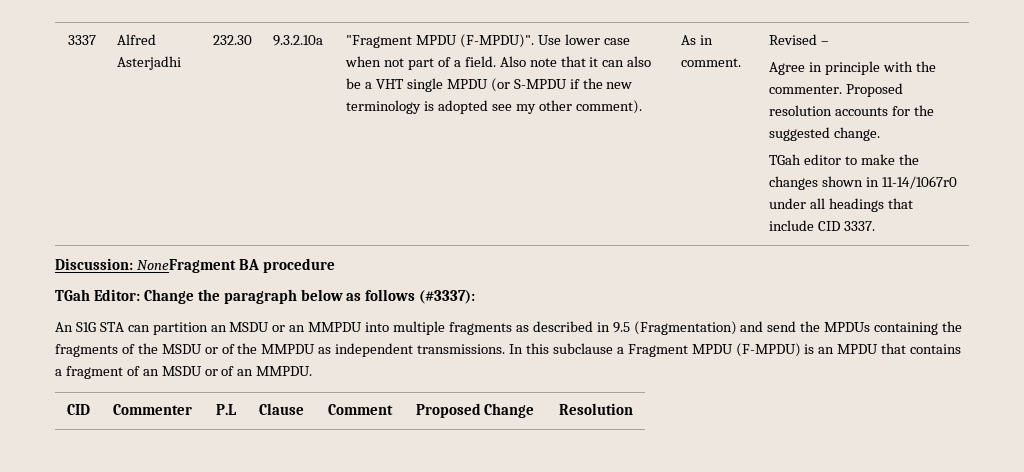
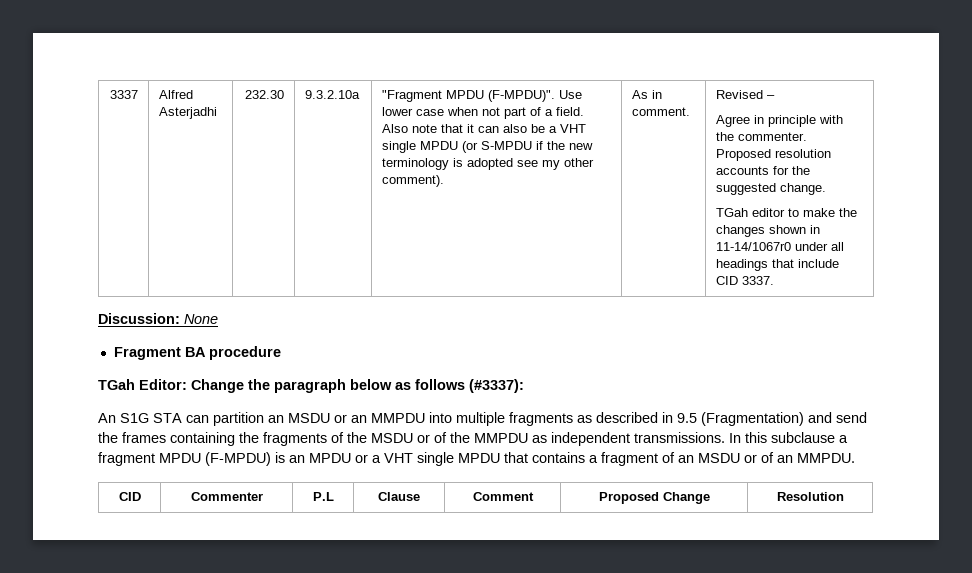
- Discussion: NoneFragment BA procedure
+ Discussion: None
+ Fragment BA procedure
- An S1G STA can partition an MSDU or an MMPDU into multiple fragments as described in 9.5 (Fragmentation) and send the MPDUs containing the fragments of the MSDU or of the MMPDU as independent transmissions.
+ An S1G STA can partition an MSDU or an MMPDU into multiple fragments as described in 9.5 (Fragmentation) and send the frames containing the fragments of the MSDU or of the MMPDU as independent transmissions.
- In this subclause a Fragment MPDU (F-MPDU) is an MPDU that contains a fragment of an MSDU or of an MMPDU.
+ In this subclause a fragment MPDU (F-MPDU) is an MPDU or a VHT single MPDU that contains a fragment of an MSDU or of an MMPDU.

